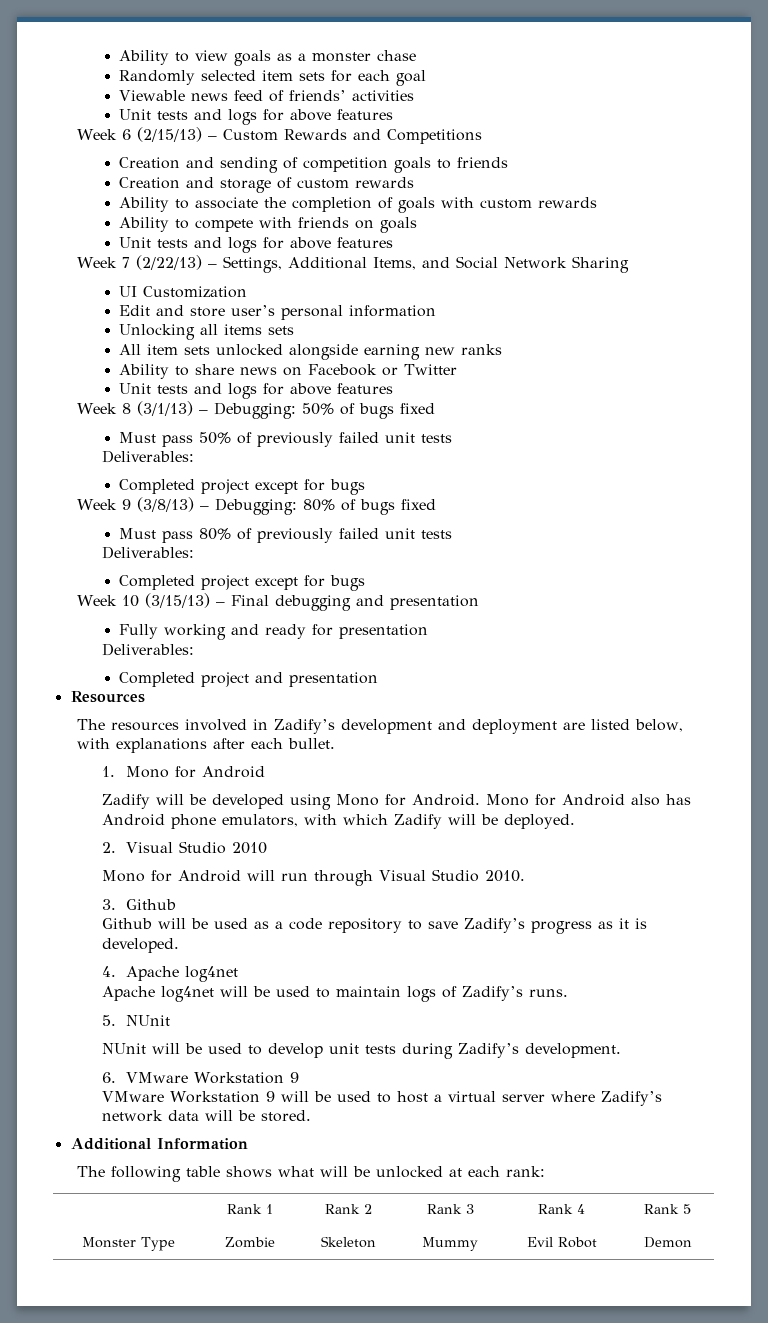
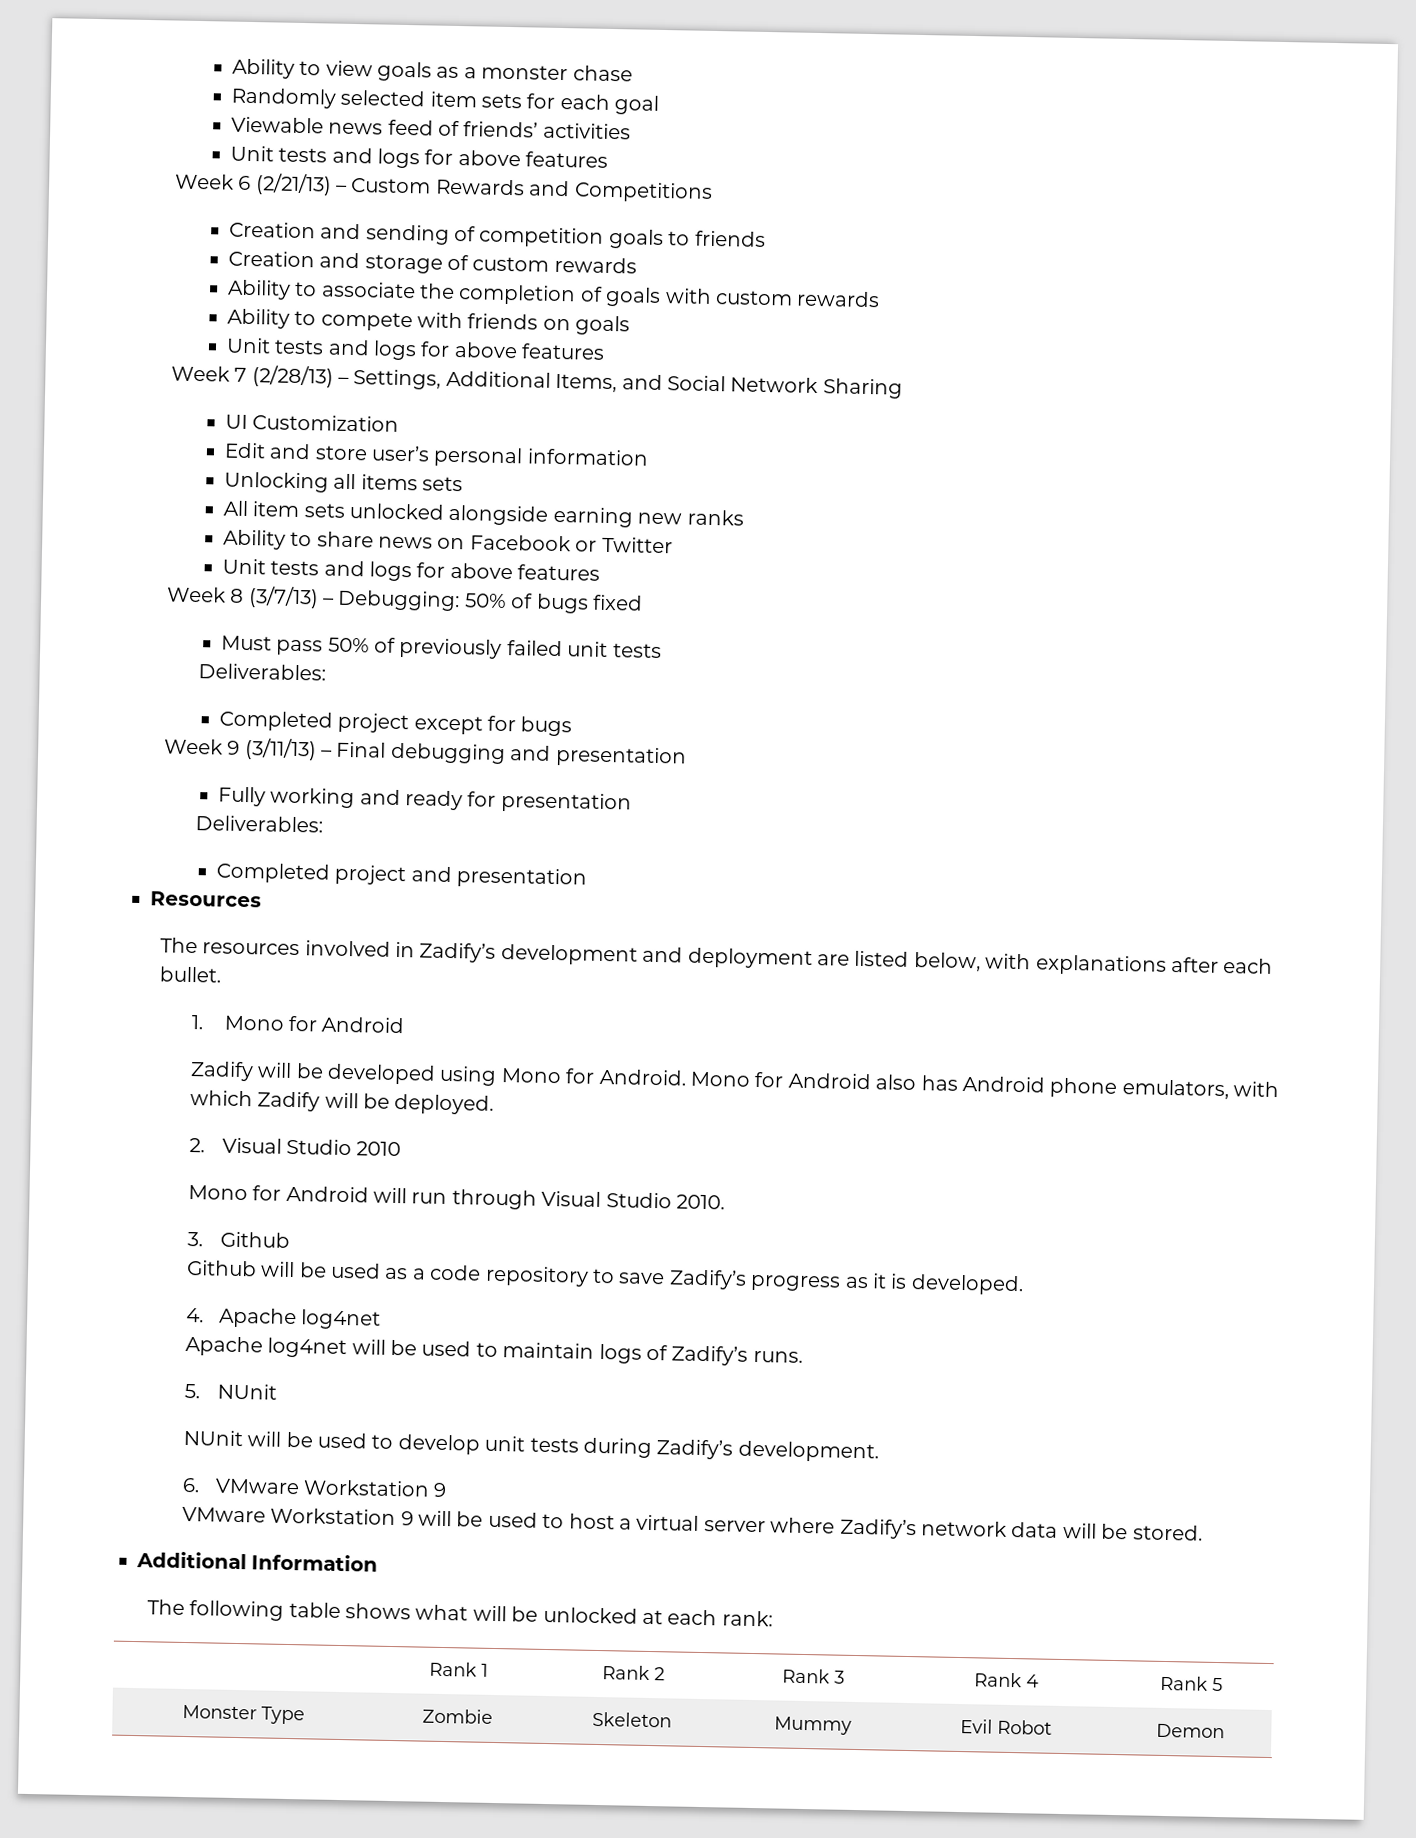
- Week 6 (2/15/13) – Custom Rewards and Competitions
+ Week 6 (2/21/13) – Custom Rewards and Competitions
- Week 7 (2/22/13) – Settings, Additional Items, and Social Network Sharing
+ Week 7 (2/28/13) – Settings, Additional Items, and Social Network Sharing
- Week 8 (3/1/13) – Debugging: 50% of bugs fixed
+ Week 8 (3/7/13) – Debugging: 50% of bugs fixed
- Week 9 (3/8/13) – Debugging: 80% of bugs fixed
- Must pass 80% of previously failed unit tests
- Deliverables:
- Completed project except for bugs
- Week 10 (3/15/13) – Final debugging and presentation
+ Week 9 (3/11/13) – Final debugging and presentation

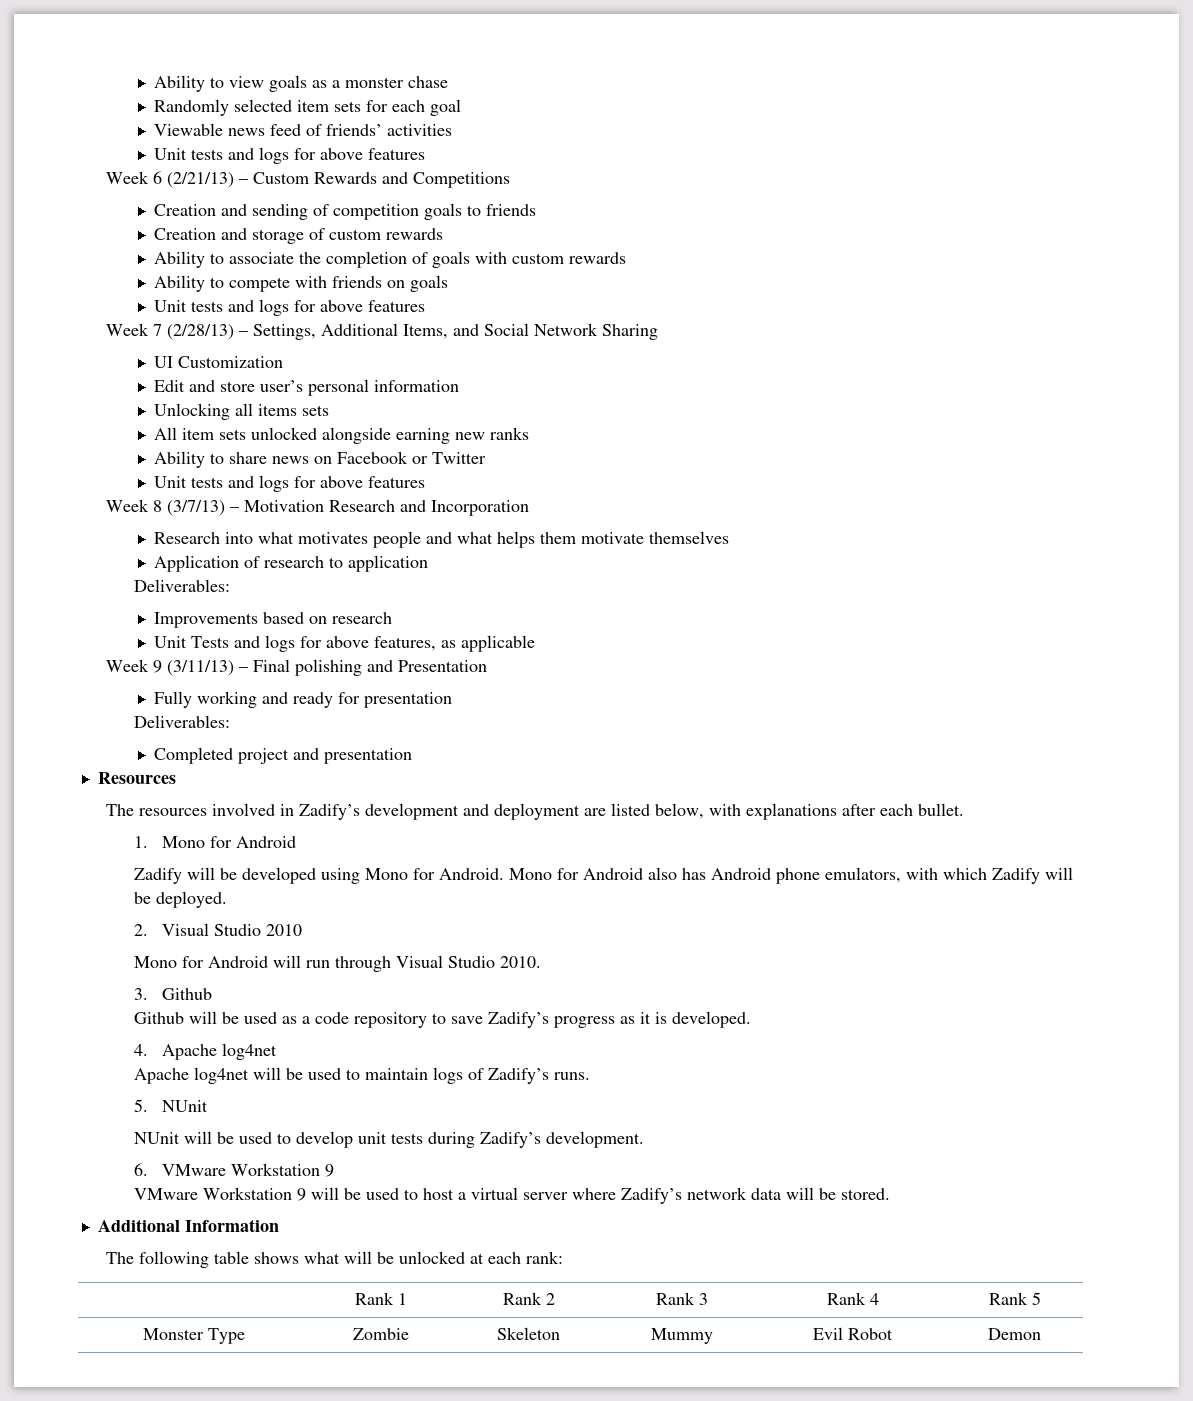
- Week 8 (3/7/13) – Debugging: 50% of bugs fixed
- Must pass 50% of previously failed unit tests
+ Week 8 (3/7/13) – Motivation Research and Incorporation
+ Research into what motivates people and what helps them motivate themselves
+ Application of research to application
  Deliverables:
- Completed project except for bugs
+ Improvements based on research
+ Unit Tests and logs for above features, as applicable
- Week 9 (3/11/13) – Final debugging and presentation
+ Week 9 (3/11/13) – Final polishing and Presentation

